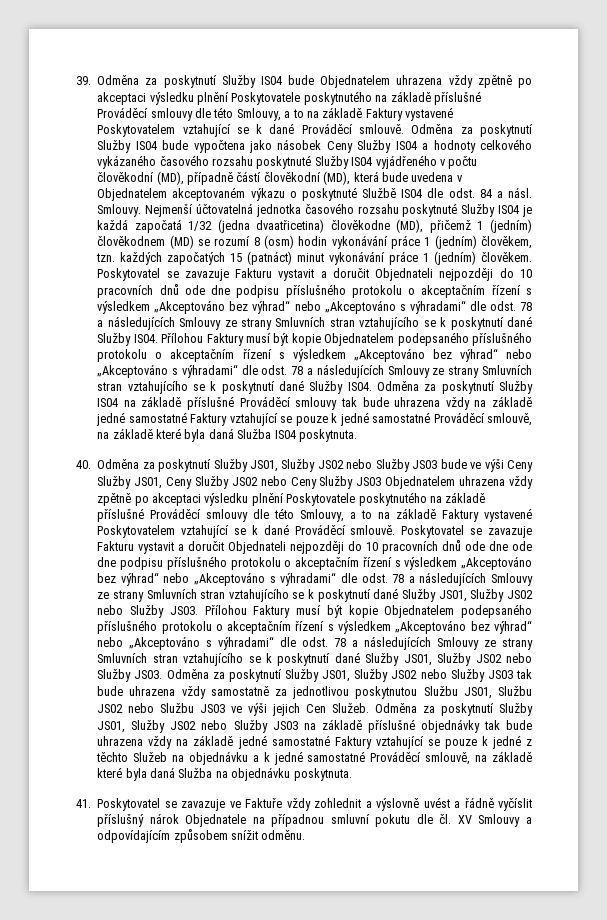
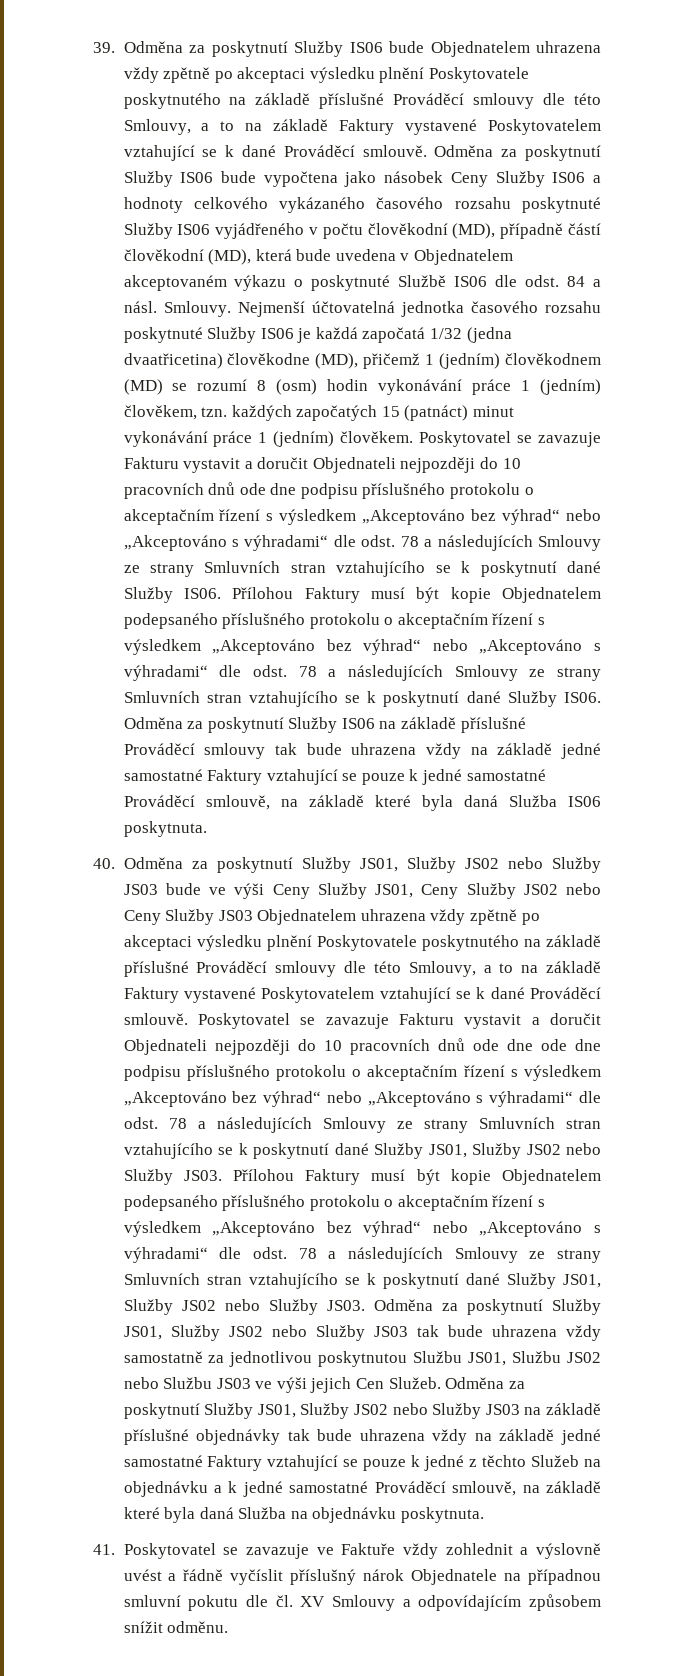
- 39. Odměna za poskytnutí Služby IS04 bude Objednatelem uhrazena vždy zpětně po akceptaci výsledku plnění Poskytovatele poskytnutého na základě příslušné Prováděcí smlouvy dle této Smlouvy, a to na základě Faktury vystavené Poskytovatelem vztahující se k dané Prováděcí smlouvě.
+ 39. Odměna za poskytnutí Služby IS06 bude Objednatelem uhrazena vždy zpětně po akceptaci výsledku plnění Poskytovatele poskytnutého na základě příslušné Prováděcí smlouvy dle této Smlouvy, a to na základě Faktury vystavené Poskytovatelem vztahující se k dané Prováděcí smlouvě.
- Odměna za poskytnutí Služby IS04 bude vypočtena jako násobek Ceny Služby IS04 a hodnoty celkového vykázaného časového rozsahu poskytnuté Služby IS04 vyjádřeného v počtu člověkodní (MD), případně částí člověkodní (MD), která bude uvedena v Objednatelem akceptovaném výkazu o poskytnuté Službě IS04 dle odst. 84 a násl.
+ Odměna za poskytnutí Služby IS06 bude vypočtena jako násobek Ceny Služby IS06 a hodnoty celkového vykázaného časového rozsahu poskytnuté Služby IS06 vyjádřeného v počtu člověkodní (MD), případně částí člověkodní (MD), která bude uvedena v Objednatelem akceptovaném výkazu o poskytnuté Službě IS06 dle odst. 84 a násl.
- Nejmenší účtovatelná jednotka časového rozsahu poskytnuté Služby IS04 je každá započatá 1/32 (jedna dvaatřicetina) člověkodne (MD), přičemž 1 (jedním) člověkodnem (MD) se rozumí 8 (osm) hodin vykonávání práce 1 (jedním) člověkem, tzn. každých započatých 15 (patnáct) minut vykonávání práce 1 (jedním) člověkem.
+ Nejmenší účtovatelná jednotka časového rozsahu poskytnuté Služby IS06 je každá započatá 1/32 (jedna dvaatřicetina) člověkodne (MD), přičemž 1 (jedním) člověkodnem (MD) se rozumí 8 (osm) hodin vykonávání práce 1 (jedním) člověkem, tzn. každých započatých 15 (patnáct) minut vykonávání práce 1 (jedním) člověkem.
- Poskytovatel se zavazuje Fakturu vystavit a doručit Objednateli nejpozději do 10 pracovních dnů ode dne podpisu příslušného protokolu o akceptačním řízení s výsledkem „Akceptováno bez výhrad“ nebo „Akceptováno s výhradami“ dle odst. 78 a následujících Smlouvy ze strany Smluvních stran vztahujícího se k poskytnutí dané Služby IS04.
+ Poskytovatel se zavazuje Fakturu vystavit a doručit Objednateli nejpozději do 10 pracovních dnů ode dne podpisu příslušného protokolu o akceptačním řízení s výsledkem „Akceptováno bez výhrad“ nebo „Akceptováno s výhradami“ dle odst. 78 a následujících Smlouvy ze strany Smluvních stran vztahujícího se k poskytnutí dané Služby IS06.
- Přílohou Faktury musí být kopie Objednatelem podepsaného příslušného protokolu o akceptačním řízení s výsledkem „Akceptováno bez výhrad“ nebo „Akceptováno s výhradami“ dle odst. 78 a následujících Smlouvy ze strany Smluvních stran vztahujícího se k poskytnutí dané Služby IS04. Odměna za poskytnutí Služby IS04 na základě příslušné Prováděcí smlouvy tak bude uhrazena vždy na základě jedné samostatné Faktury vztahující se pouze k jedné samostatné Prováděcí smlouvě, na základě které byla daná Služba IS04 poskytnuta.
+ Přílohou Faktury musí být kopie Objednatelem podepsaného příslušného protokolu o akceptačním řízení s výsledkem „Akceptováno bez výhrad“ nebo „Akceptováno s výhradami“ dle odst. 78 a následujících Smlouvy ze strany Smluvních stran vztahujícího se k poskytnutí dané Služby IS06. Odměna za poskytnutí Služby IS06 na základě příslušné Prováděcí smlouvy tak bude uhrazena vždy na základě jedné samostatné Faktury vztahující se pouze k jedné samostatné Prováděcí smlouvě, na základě které byla daná Služba IS06 poskytnuta.

